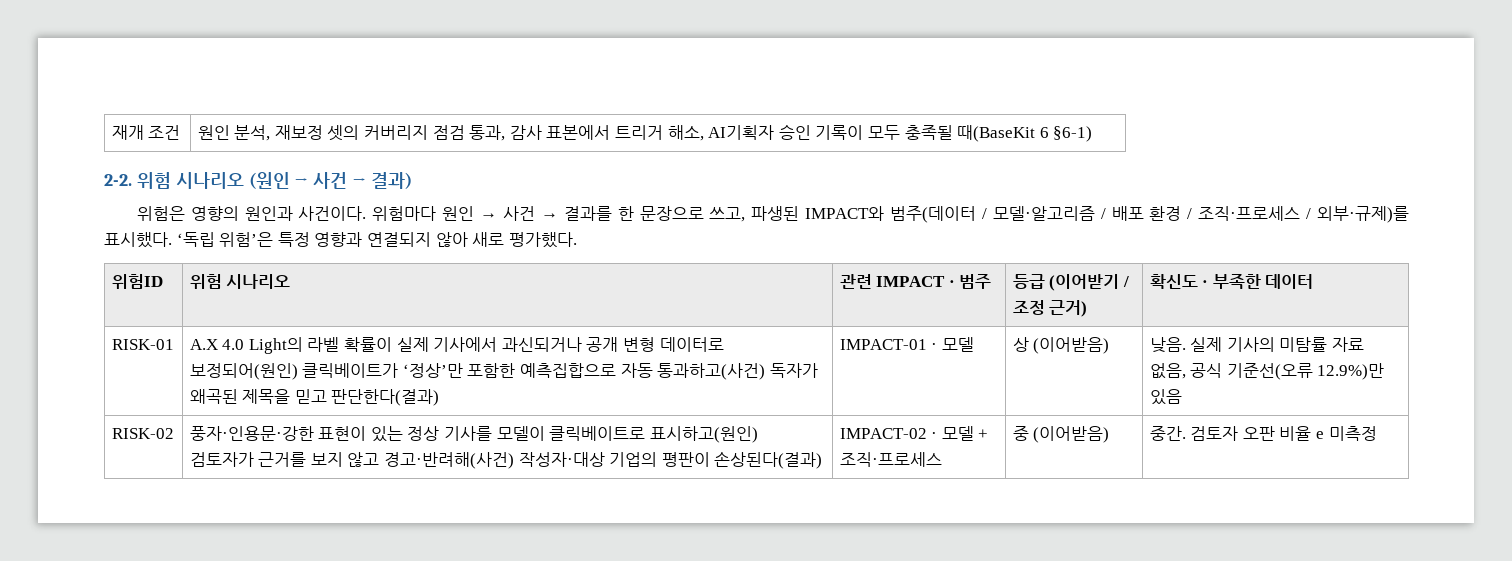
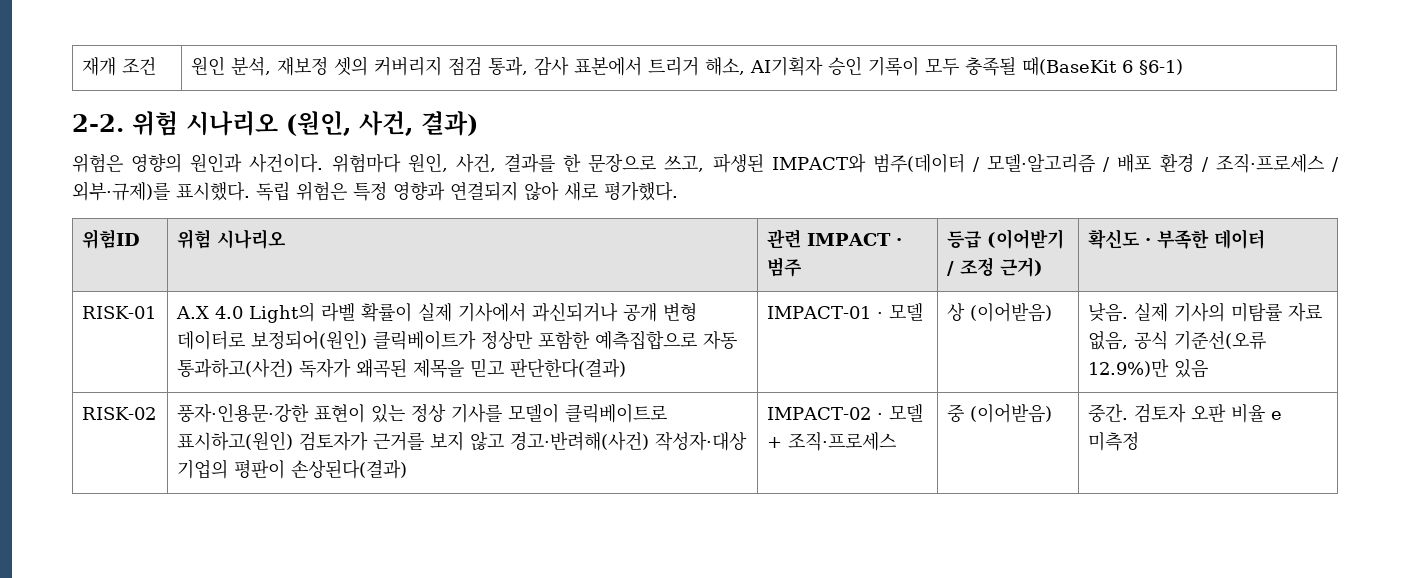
- 위험 시나리오 (원인 → 사건 → 결과)
+ 위험 시나리오 (원인, 사건, 결과)
- 위험마다 원인 → 사건 → 결과를 한 문장으로 쓰고, 파생된 IMPACT와 범주(데이터 / 모델·알고리즘 / 배포 환경 / 조직·프로세스 / 외부·규제)를 표시했다.
+ 위험마다 원인, 사건, 결과를 한 문장으로 쓰고, 파생된 IMPACT와 범주(데이터 / 모델·알고리즘 / 배포 환경 / 조직·프로세스 / 외부·규제)를 표시했다.
- ‘독립 위험’은 특정 영향과 연결되지 않아 새로 평가했다.
+ 독립 위험은 특정 영향과 연결되지 않아 새로 평가했다.
- RISK-01 | A.X 4.0 Light의 라벨 확률이 실제 기사에서 과신되거나 공개 변형 데이터로 보정되어(원인) 클릭베이트가 ‘정상’만 포함한 예측집합으로 자동 통과하고(사건) 독자가 왜곡된 제목을 믿고 판단한다(결과) | IMPACT-01 · 모델 | 상 (이어받음) | 낮음. 실제 기사의 미탐률 자료 없음, 공식 기준선(오류 12.9%)만 있음
+ RISK-01 | A.X 4.0 Light의 라벨 확률이 실제 기사에서 과신되거나 공개 변형 데이터로 보정되어(원인) 클릭베이트가 정상만 포함한 예측집합으로 자동 통과하고(사건) 독자가 왜곡된 제목을 믿고 판단한다(결과) | IMPACT-01 · 모델 | 상 (이어받음) | 낮음. 실제 기사의 미탐률 자료 없음, 공식 기준선(오류 12.9%)만 있음

